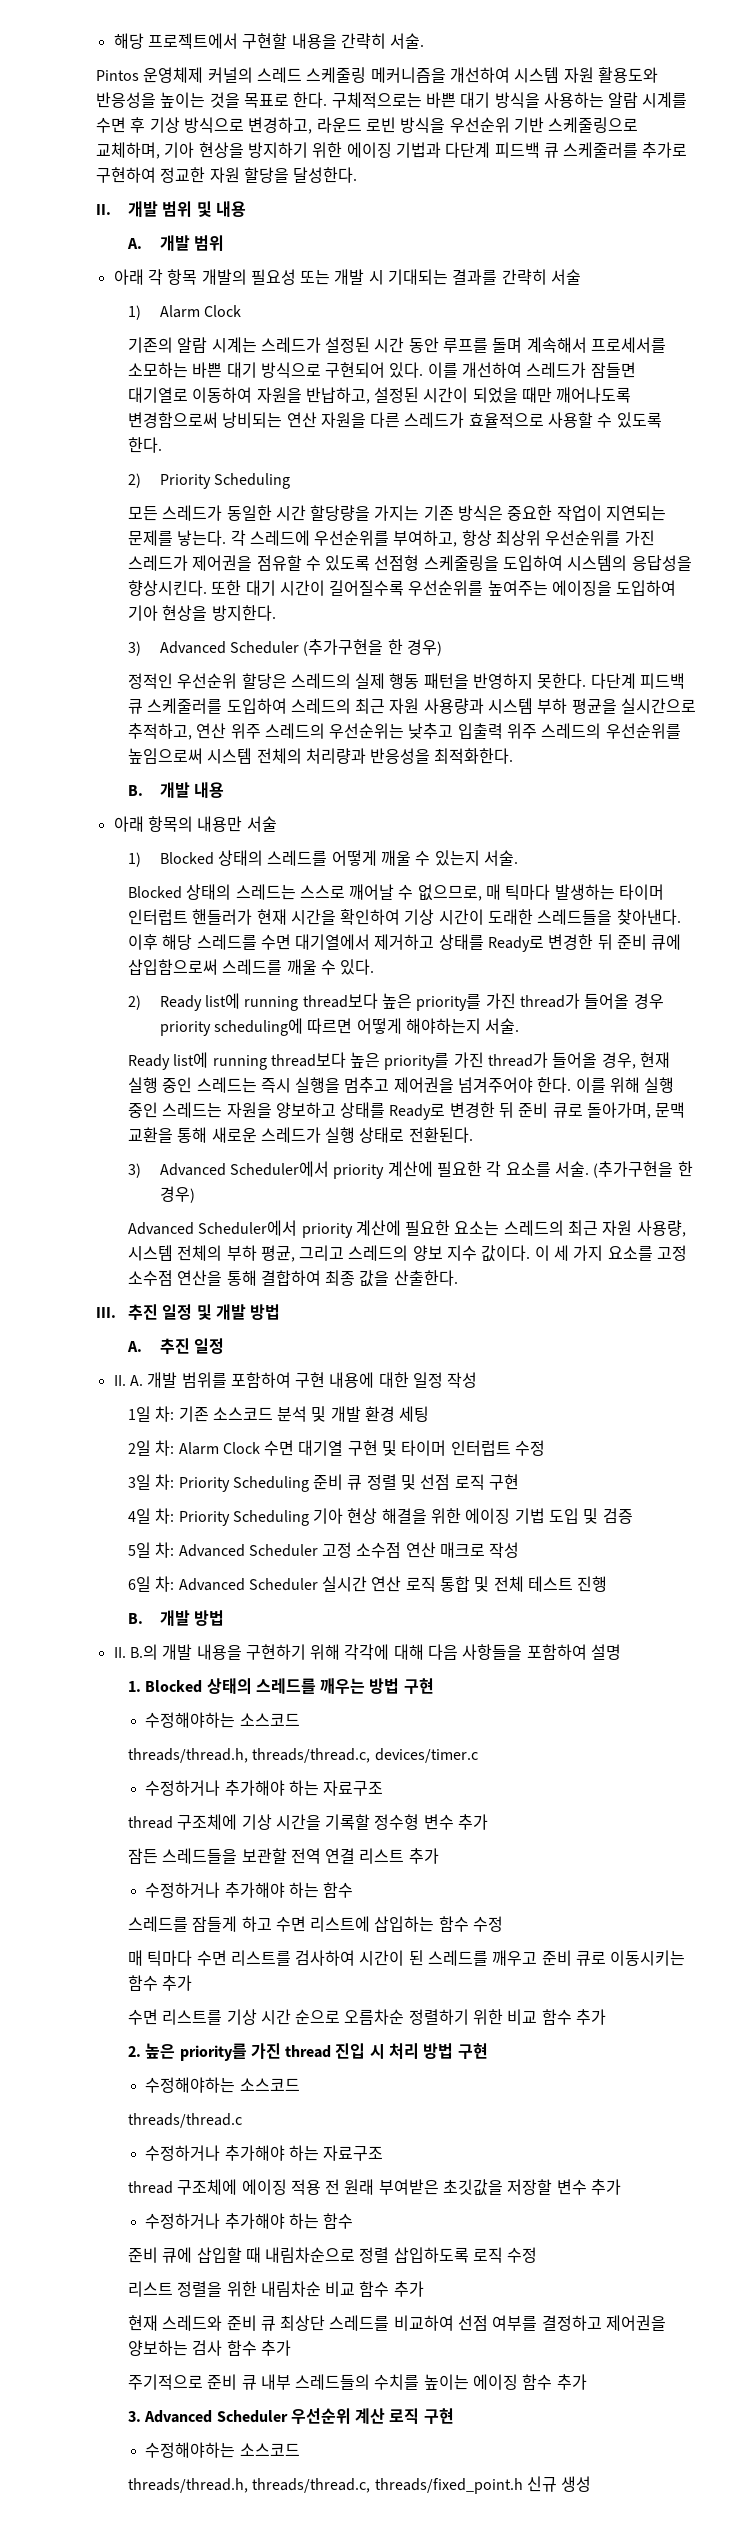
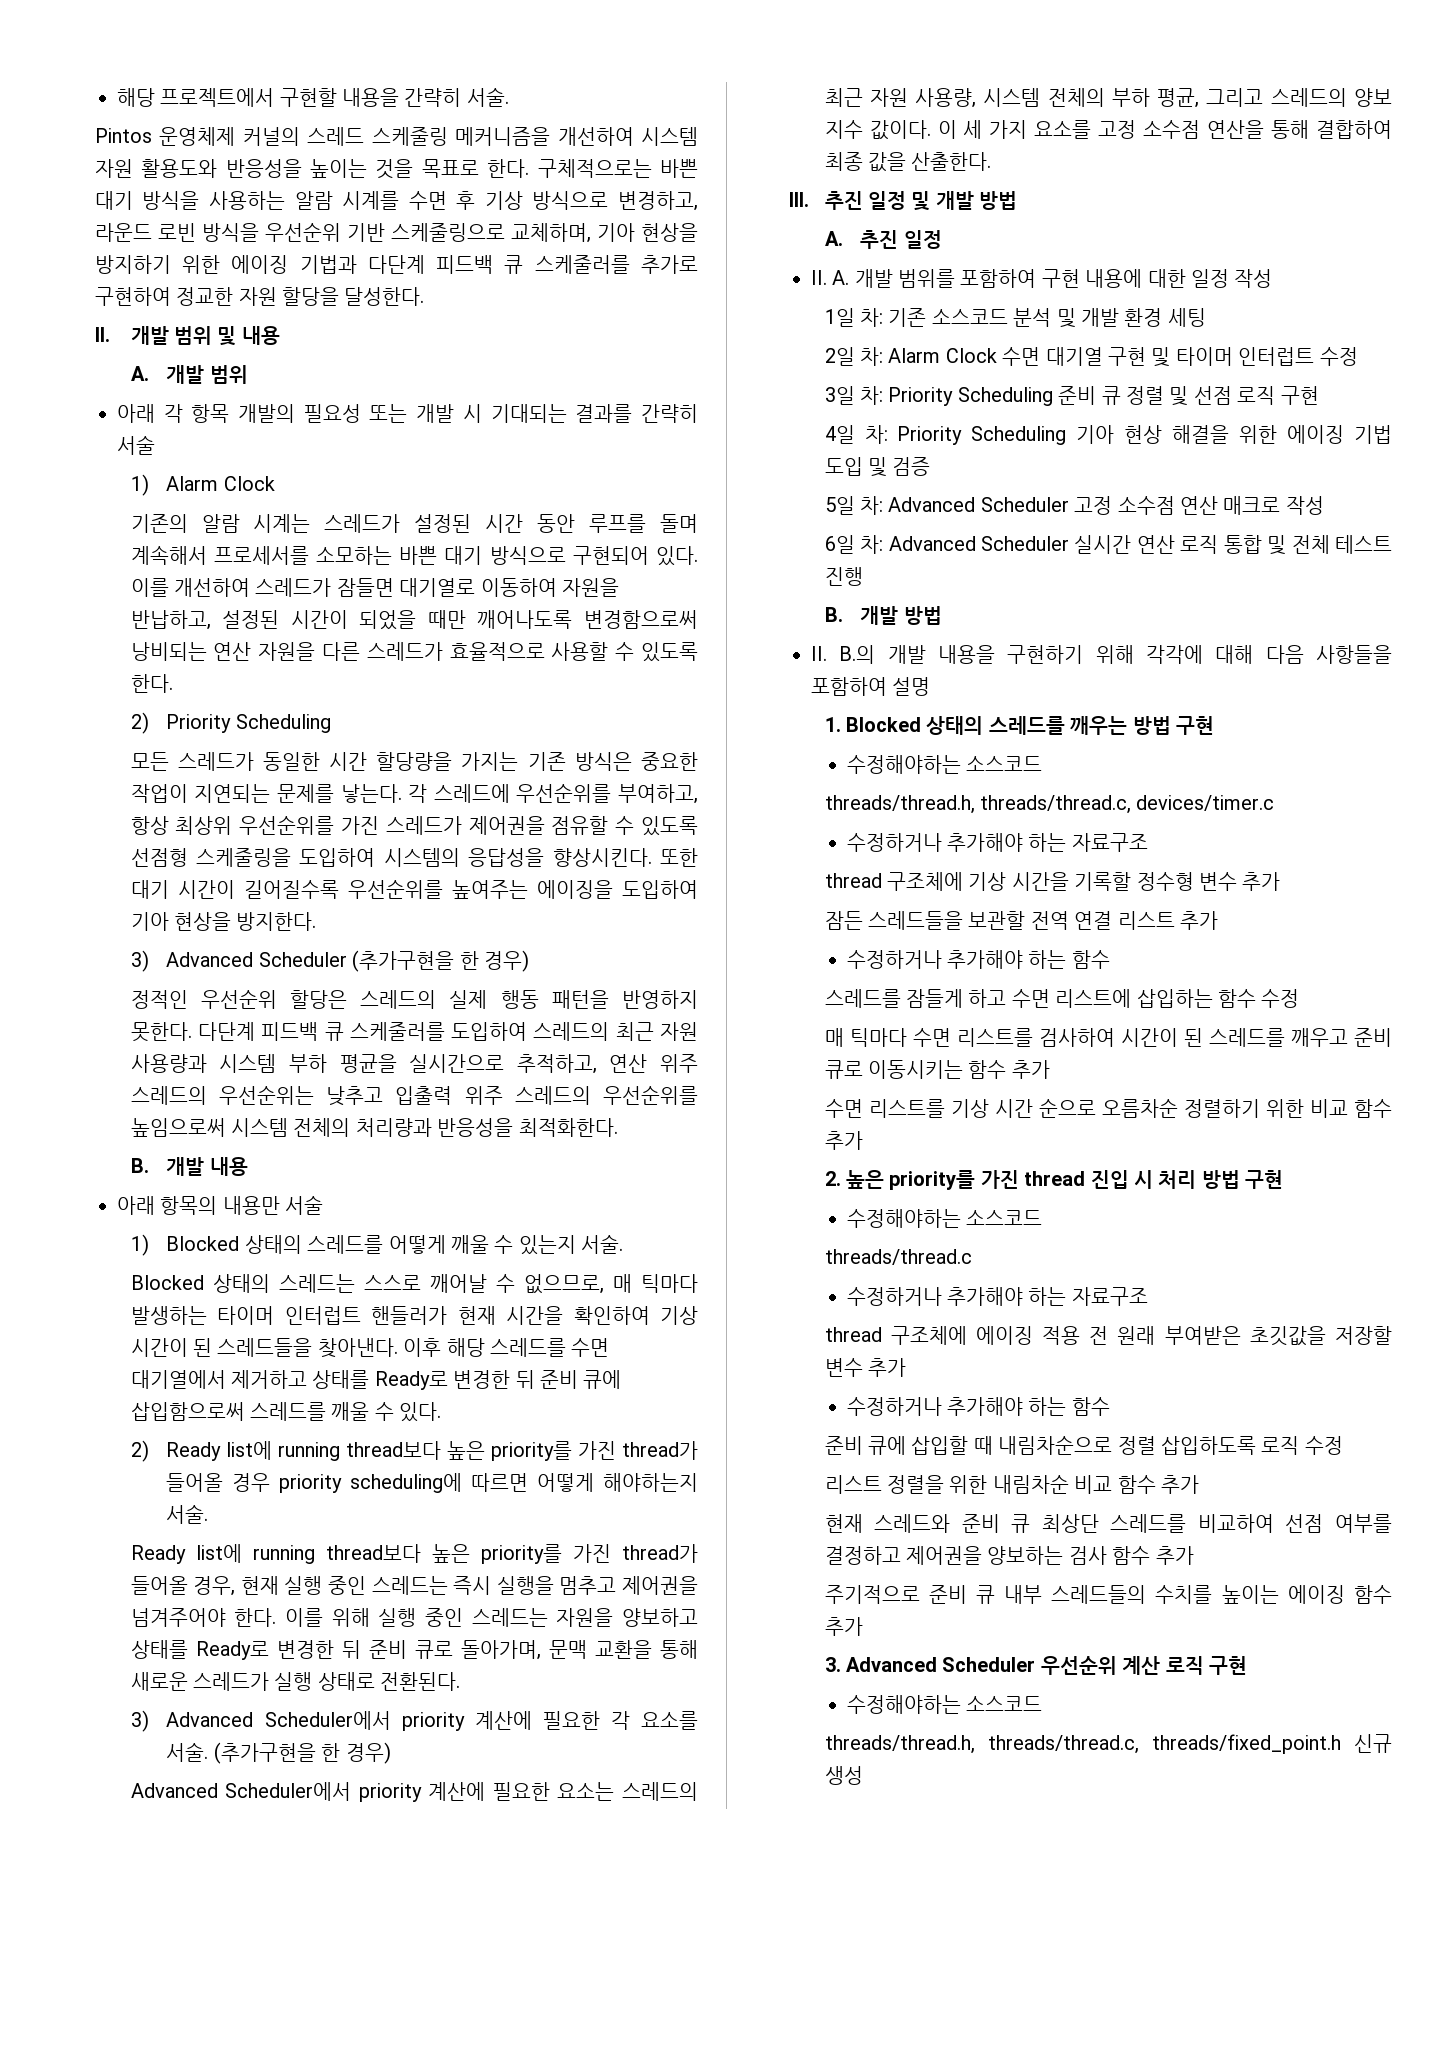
- Blocked 상태의 스레드는 스스로 깨어날 수 없으므로, 매 틱마다 발생하는 타이머 인터럽트 핸들러가 현재 시간을 확인하여 기상 시간이 도래한 스레드들을 찾아낸다.
+ Blocked 상태의 스레드는 스스로 깨어날 수 없으므로, 매 틱마다 발생하는 타이머 인터럽트 핸들러가 현재 시간을 확인하여 기상 시간이 된 스레드들을 찾아낸다.

